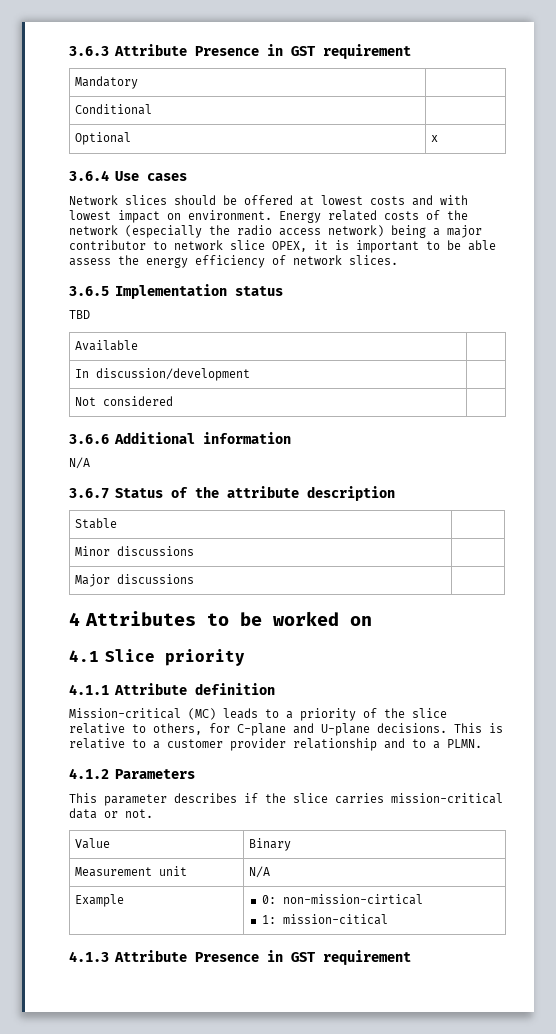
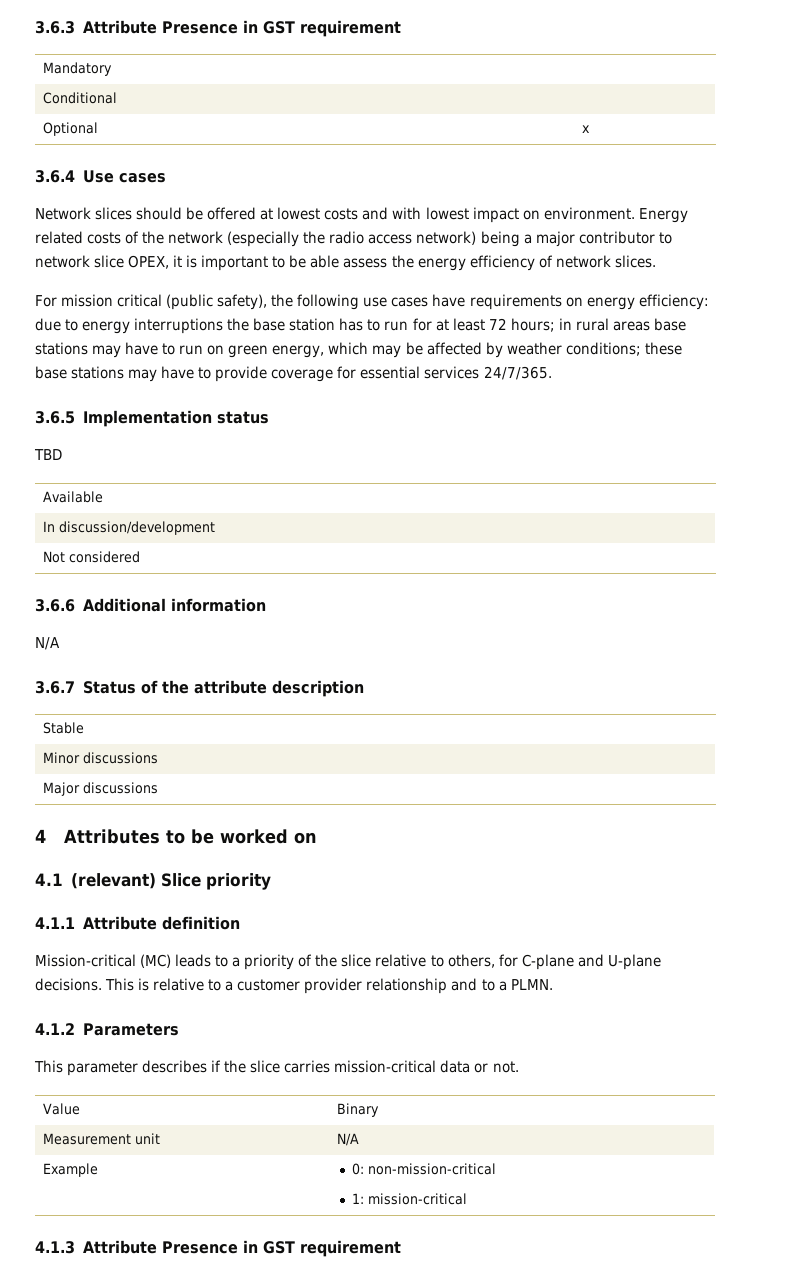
+ For mission critical (public safety), the following use cases have requirements on energy efficiency: due to energy interruptions the base station has to run for at least 72 hours; in rural areas base stations may have to run on green energy, which may be affected by weather conditions; these base stations may have to provide coverage for essential services 24/7/365.
- 4.1 Slice priority
+ 4.1 (relevant) Slice priority
- Example | 0: non-mission-cirtical
- 1: mission-citical
+ Example | 0: non-mission-critical
+ 1: mission-critical

